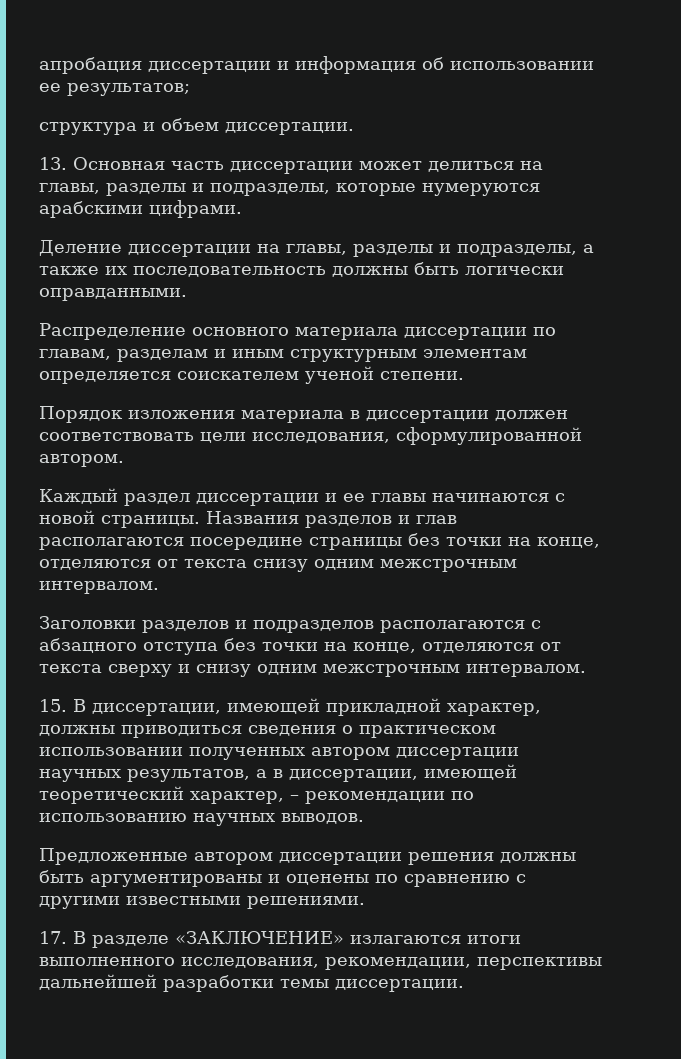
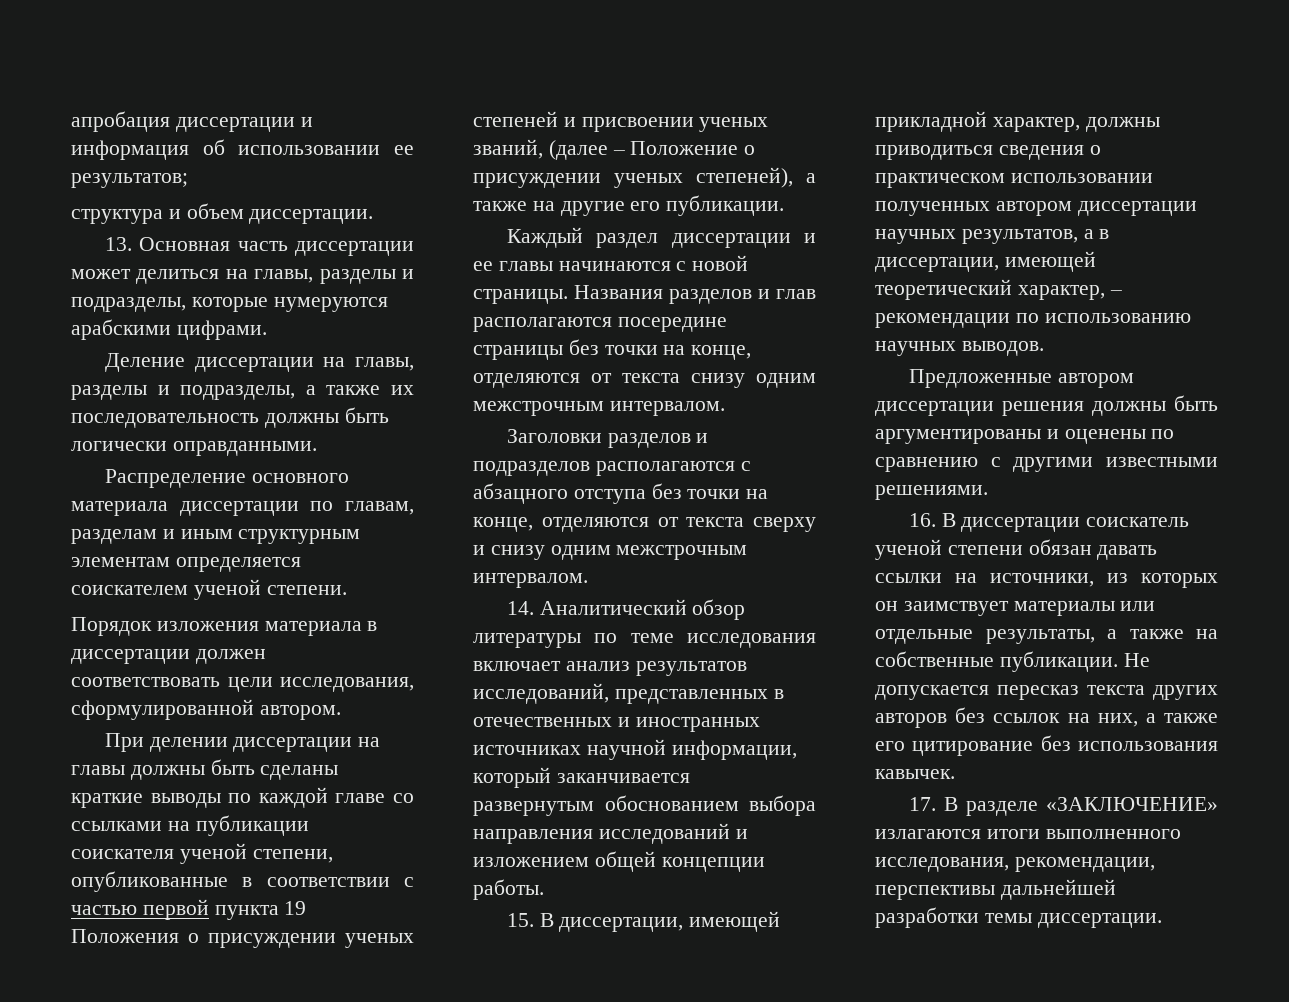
+ При делении диссертации на главы должны быть сделаны краткие выводы по каждой главе со ссылками на публикации соискателя ученой степени, опубликованные в соответствии с частью первой пункта 19 Положения о присуждении ученых степеней и присвоении ученых званий, (далее – Положение о присуждении ученых степеней), а также на другие его публикации.
+ 14. Аналитический обзор литературы по теме исследования включает анализ результатов исследований, представленных в отечественных и иностранных источниках научной информации, который заканчивается развернутым обоснованием выбора направления исследований и изложением общей концепции работы.
+ 16. В диссертации соискатель ученой степени обязан давать ссылки на источники, из которых он заимствует материалы или отдельные результаты, а также на собственные публикации. Не допускается пересказ текста других авторов без ссылок на них, а также его цитирование без использования кавычек.

